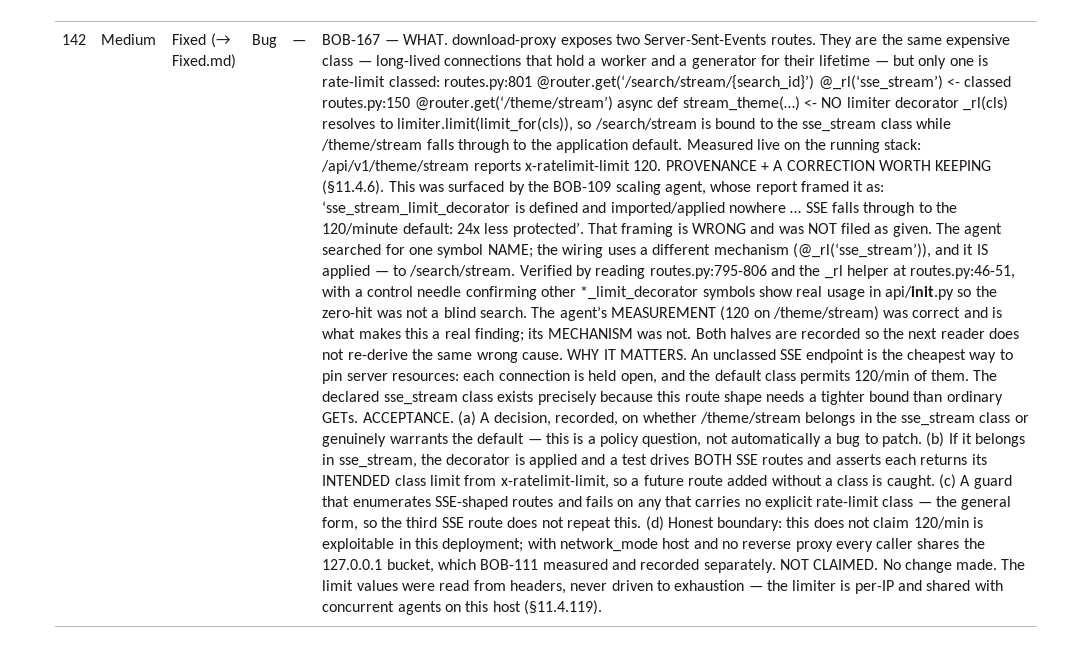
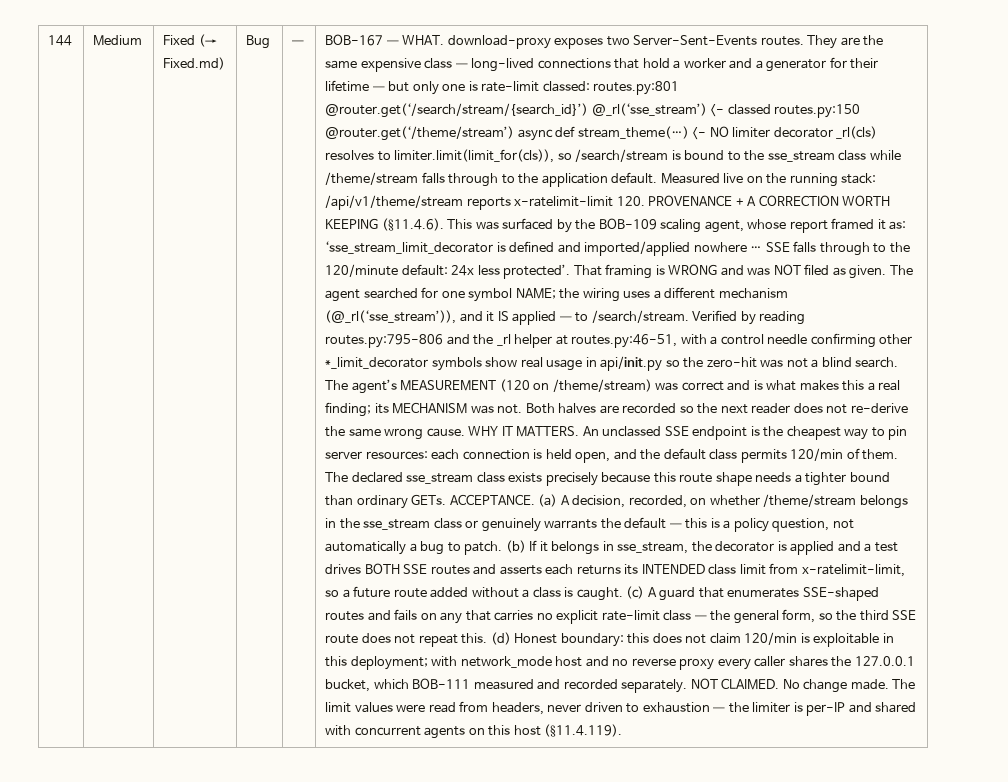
- 142
+ 144

